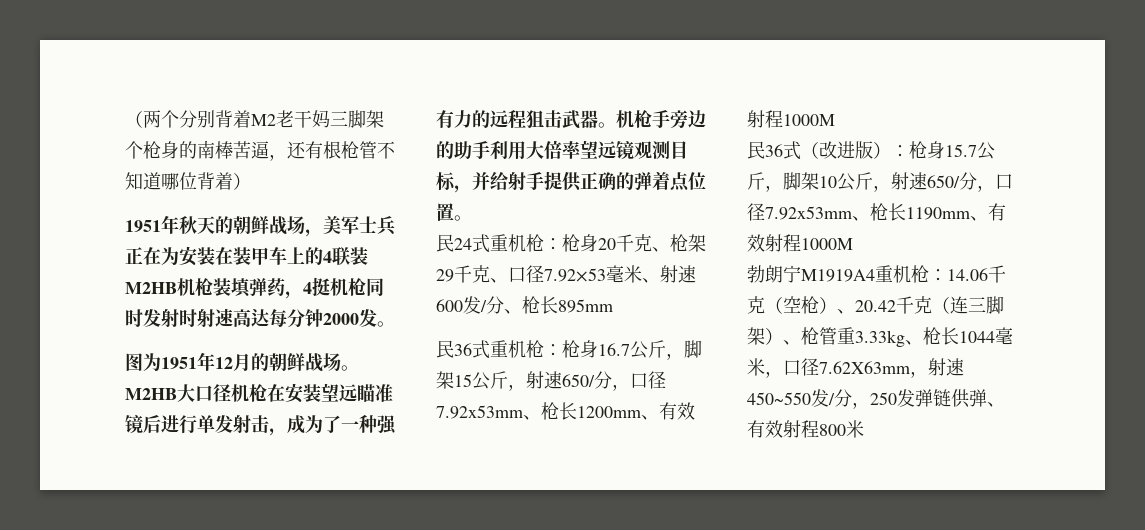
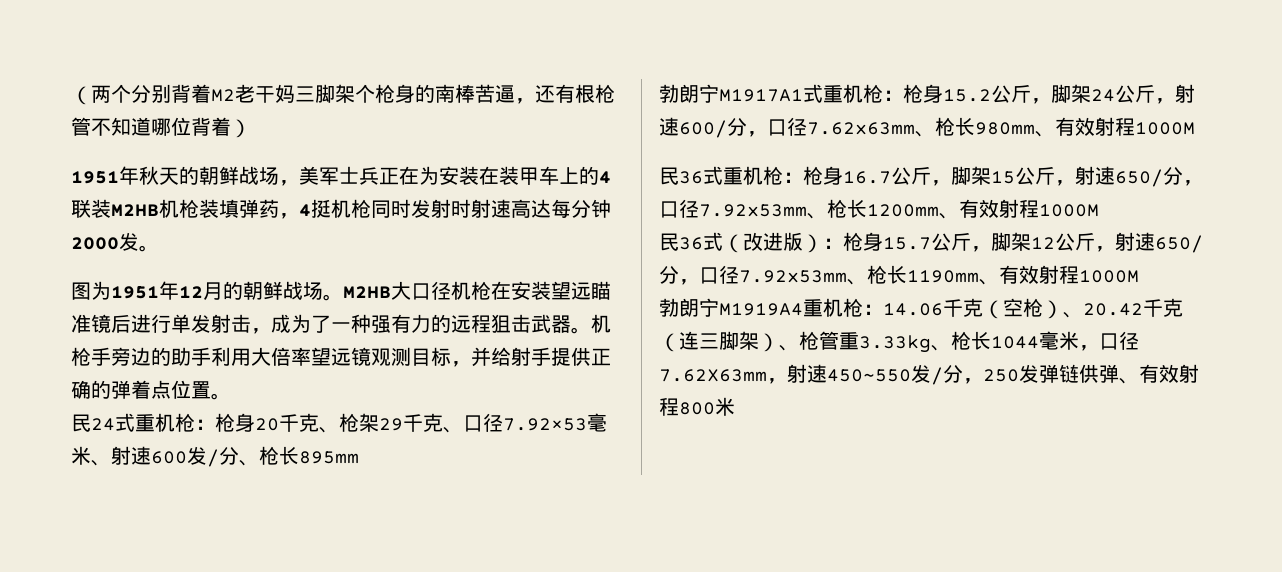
+ 勃朗宁M1917A1式重机枪：枪身15.2公斤，脚架24公斤，射速600/分，口径7.62x63mm、枪长980mm、有效射程1000M
- 民36式（改进版）：枪身15.7公斤，脚架10公斤，射速650/分，口径7.92x53mm、枪长1190mm、有效射程1000M
+ 民36式（改进版）：枪身15.7公斤，脚架12公斤，射速650/分，口径7.92x53mm、枪长1190mm、有效射程1000M

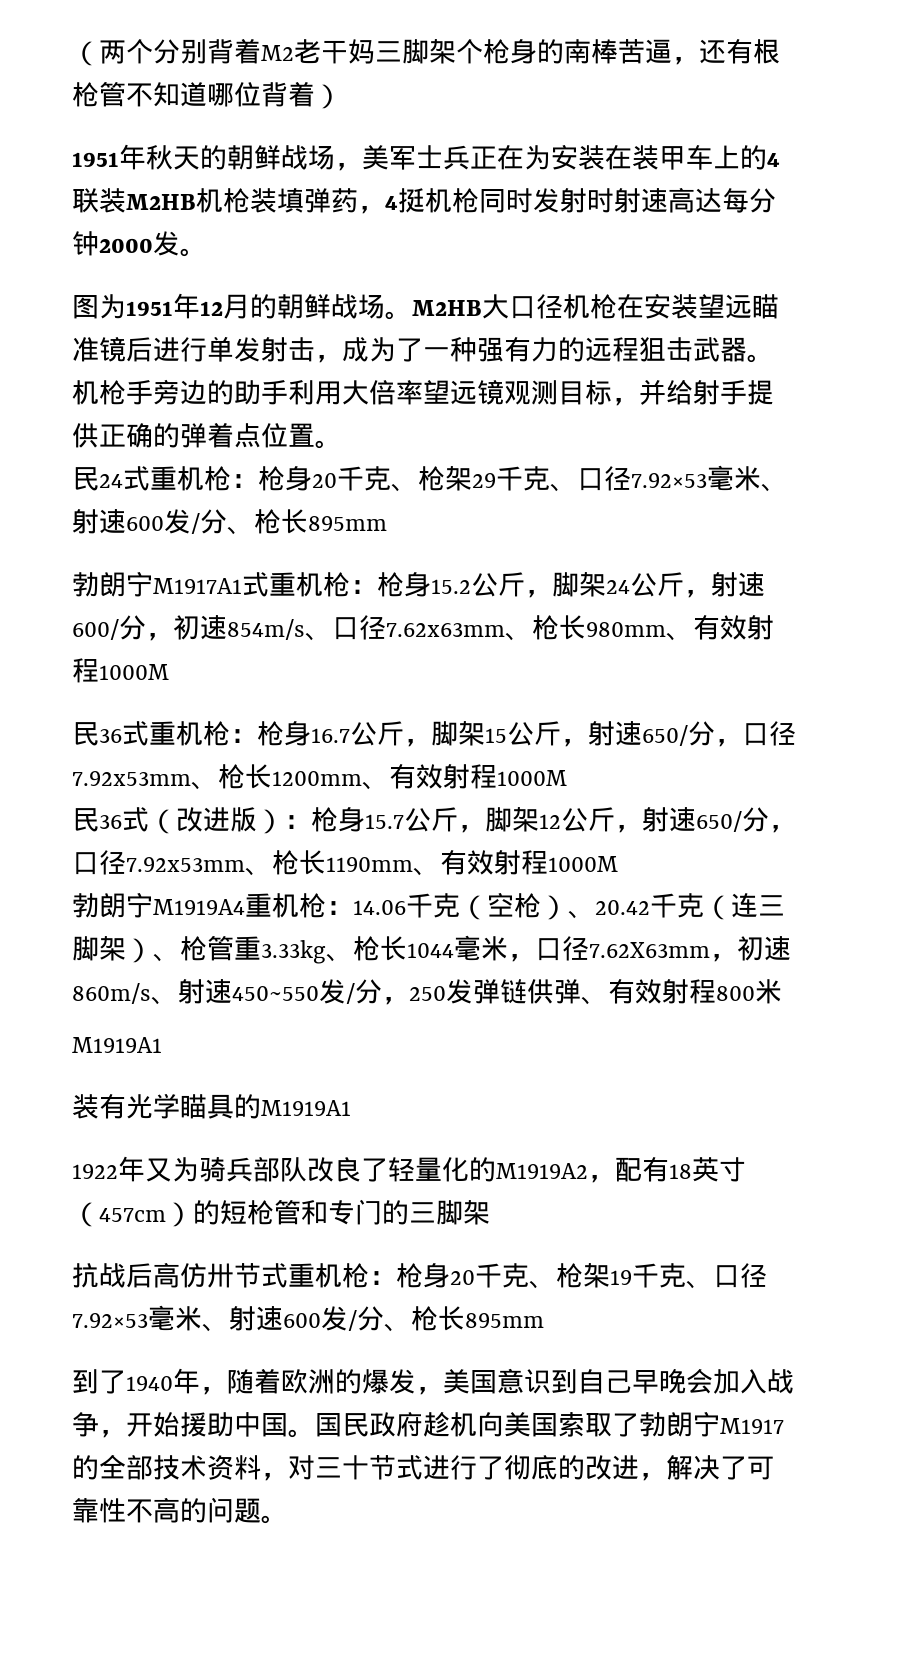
- 勃朗宁M1917A1式重机枪：枪身15.2公斤，脚架24公斤，射速600/分，口径7.62x63mm、枪长980mm、有效射程1000M
+ 勃朗宁M1917A1式重机枪：枪身15.2公斤，脚架24公斤，射速600/分，初速854m/s、口径7.62x63mm、枪长980mm、有效射程1000M
- 勃朗宁M1919A4重机枪：14.06千克（空枪）、20.42千克（连三脚架）、枪管重3.33kg、枪长1044毫米，口径7.62X63mm，射速450~550发/分，250发弹链供弹、有效射程800米
+ 勃朗宁M1919A4重机枪：14.06千克（空枪）、20.42千克（连三脚架）、枪管重3.33kg、枪长1044毫米，口径7.62X63mm，初速860m/s、射速450~550发/分，250发弹链供弹、有效射程800米
+ M1919A1
+ 装有光学瞄具的M1919A1
+ 1922年又为骑兵部队改良了轻量化的M1919A2，配有18英寸（457cm）的短枪管和专门的三脚架
+ 抗战后高仿卅节式重机枪：枪身20千克、枪架19千克、口径7.92×53毫米、射速600发/分、枪长895mm
+ 到了1940年，随着欧洲的爆发，美国意识到自己早晚会加入战争，开始援助中国。国民政府趁机向美国索取了勃朗宁M1917的全部技术资料，对三十节式进行了彻底的改进，解决了可靠性不高的问题。

